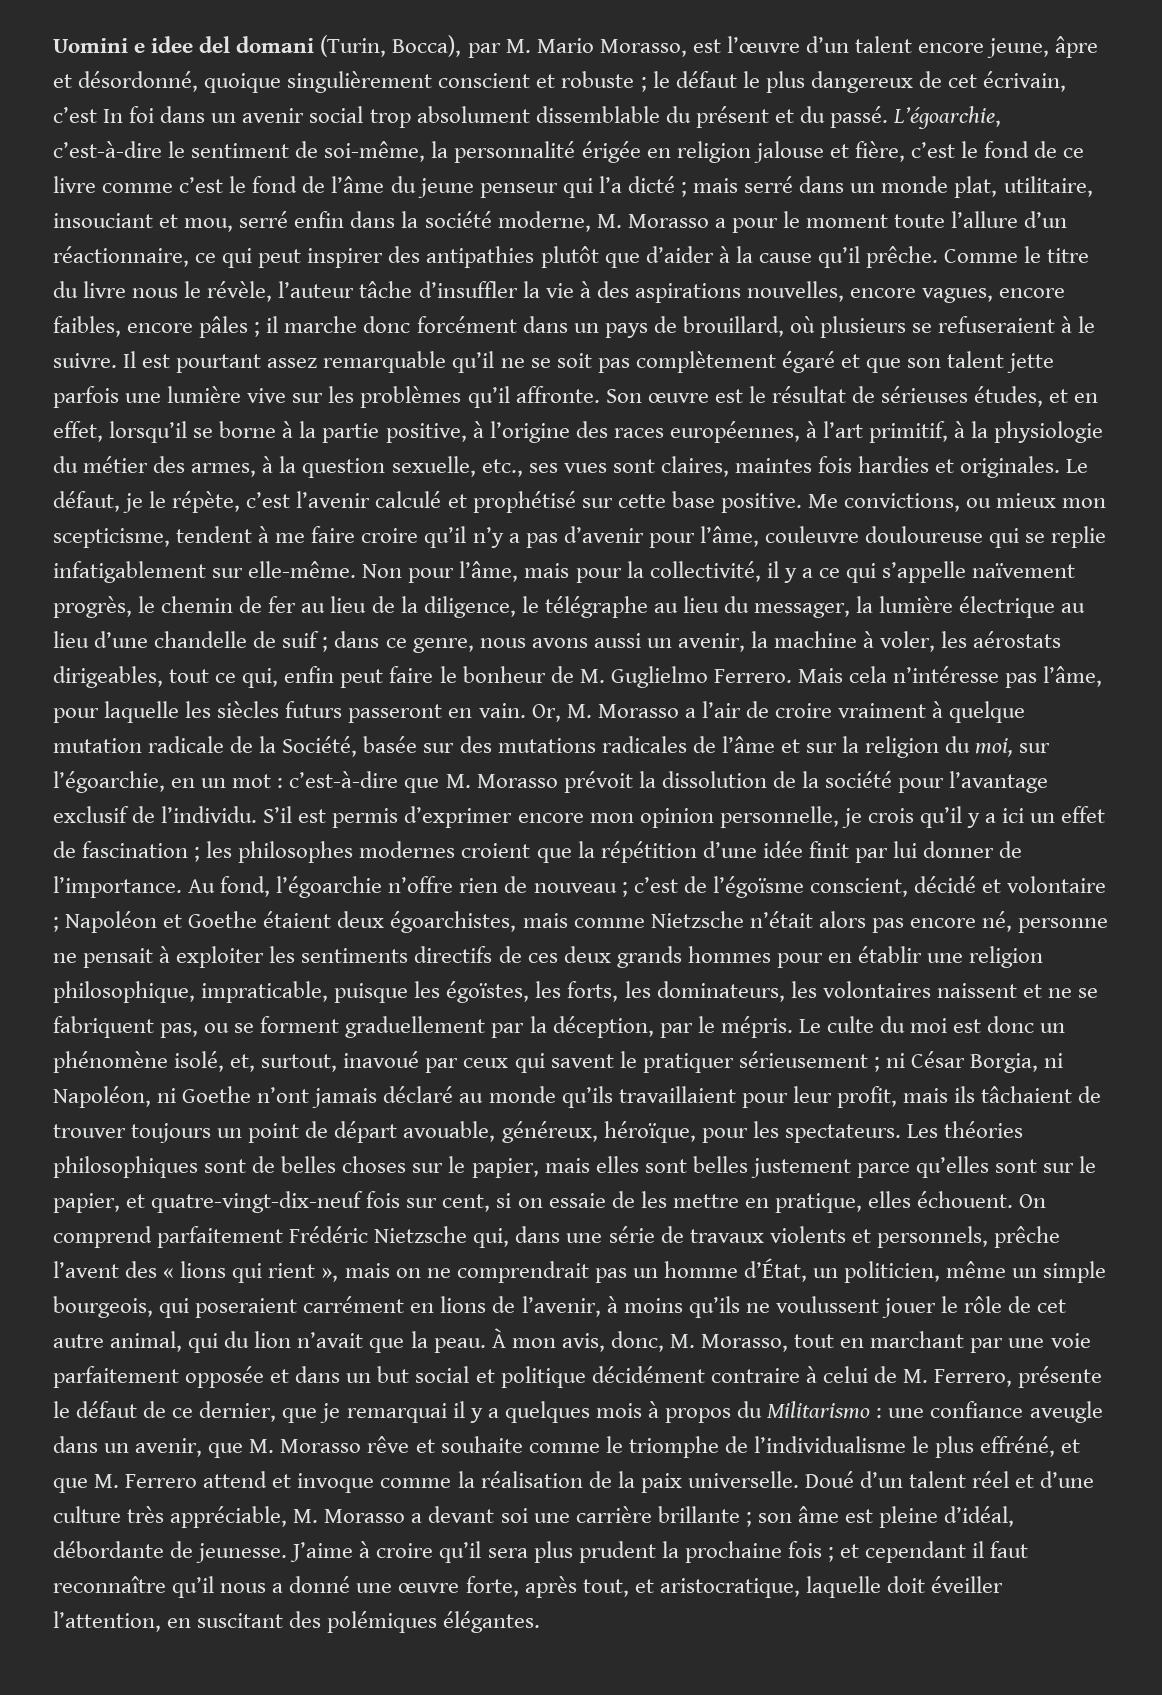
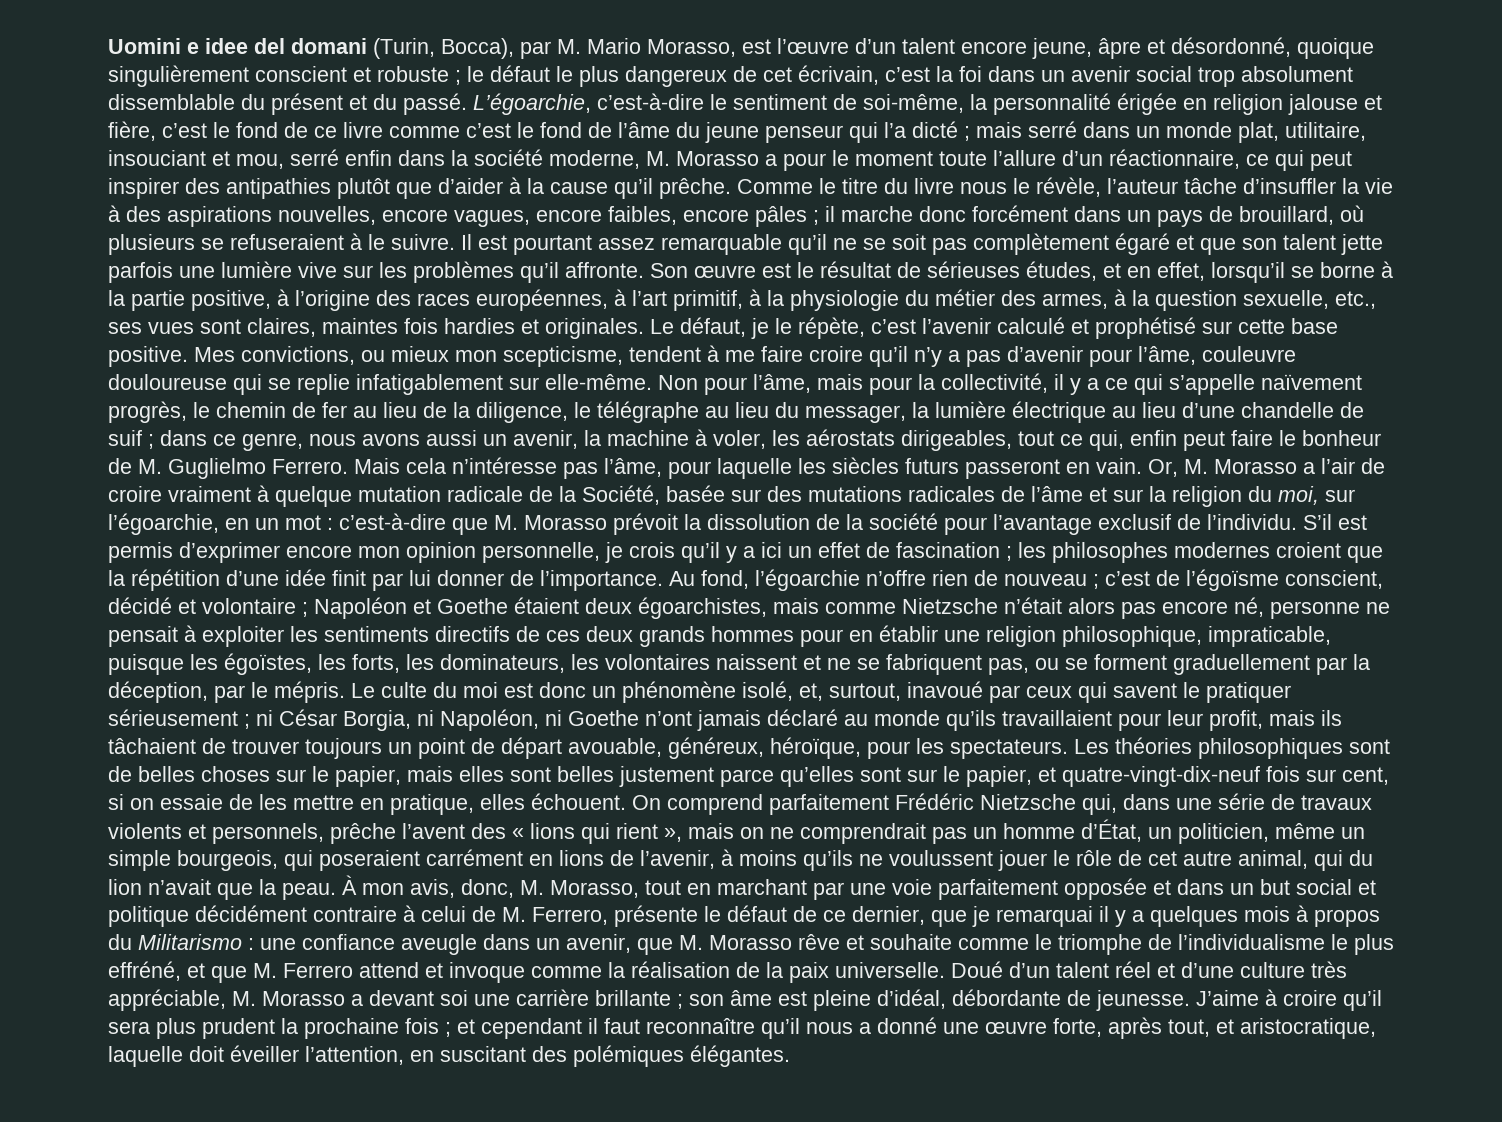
- Uomini e idee del domani (Turin, Bocca), par M. Mario Morasso, est l’œuvre d’un talent encore jeune, âpre et désordonné, quoique singulièrement conscient et robuste ; le défaut le plus dangereux de cet écrivain, c’est In foi dans un avenir social trop absolument dissemblable du présent et du passé.
+ Uomini e idee del domani (Turin, Bocca), par M. Mario Morasso, est l’œuvre d’un talent encore jeune, âpre et désordonné, quoique singulièrement conscient et robuste ; le défaut le plus dangereux de cet écrivain, c’est la foi dans un avenir social trop absolument dissemblable du présent et du passé.
- Me convictions, ou mieux mon scepticisme, tendent à me faire croire qu’il n’y a pas d’avenir pour l’âme, couleuvre douloureuse qui se replie infatigablement sur elle-même.
+ Mes convictions, ou mieux mon scepticisme, tendent à me faire croire qu’il n’y a pas d’avenir pour l’âme, couleuvre douloureuse qui se replie infatigablement sur elle-même.

